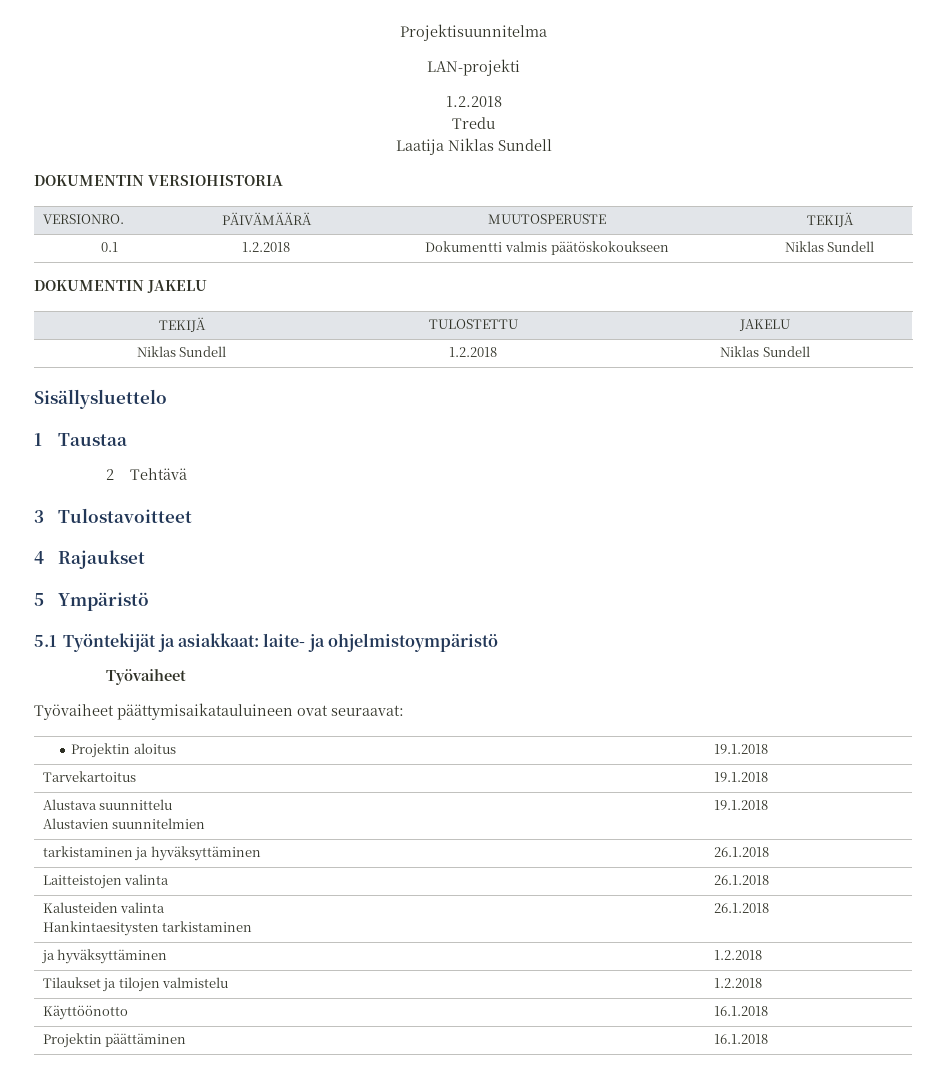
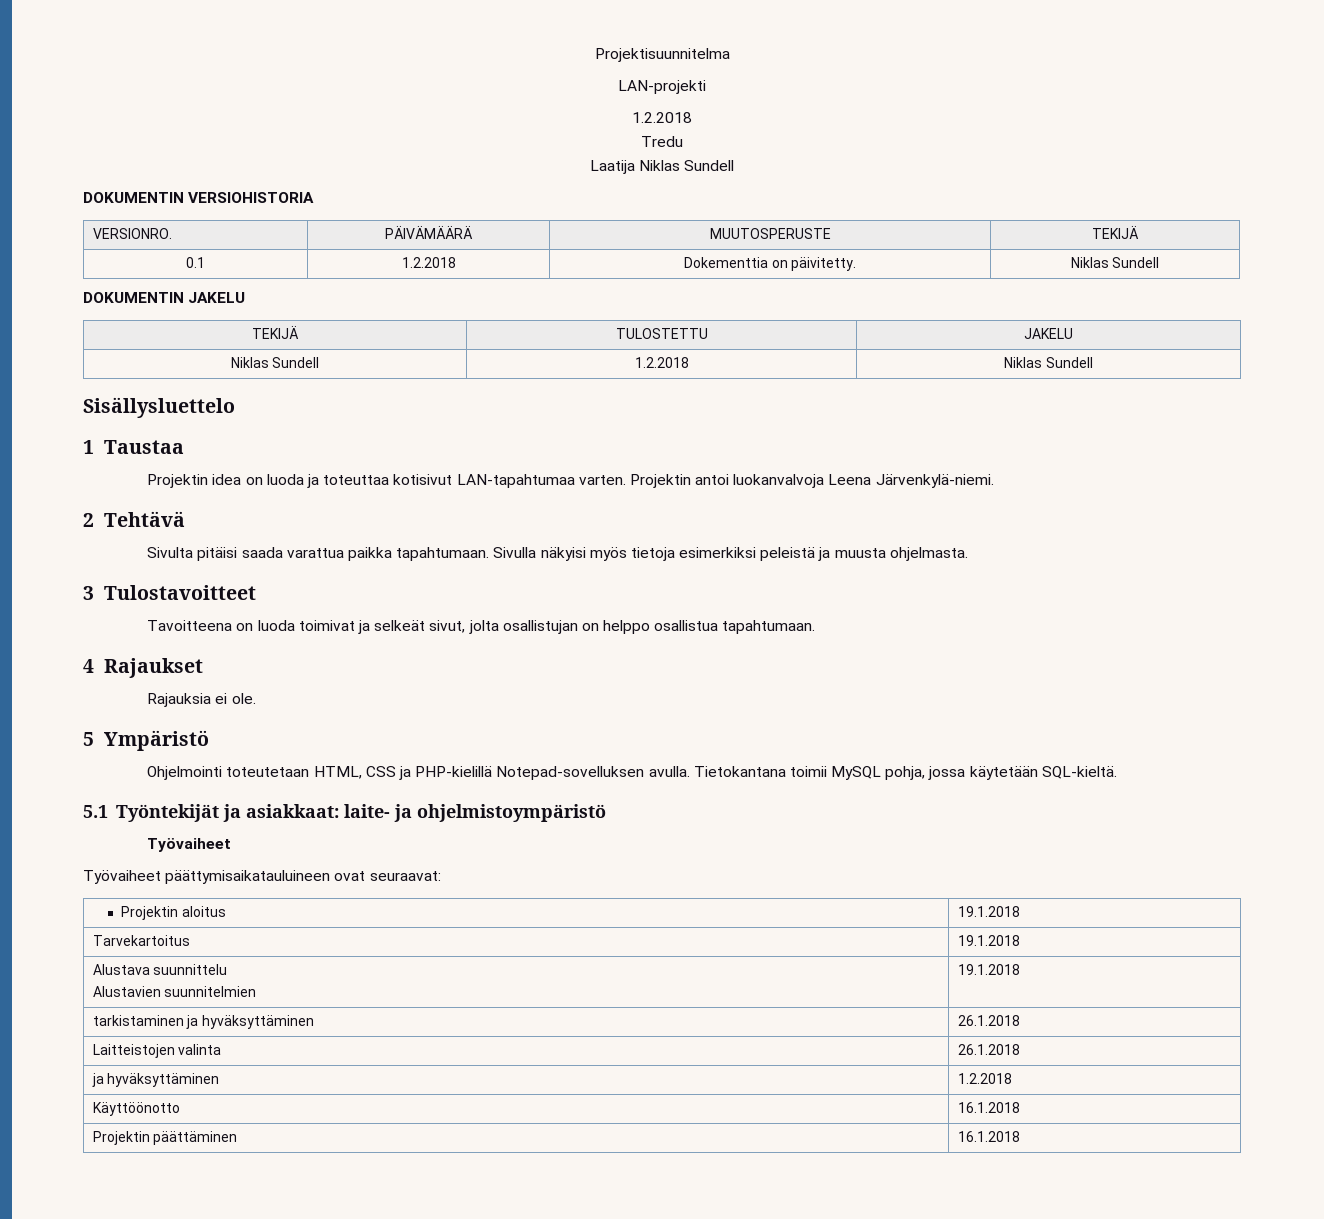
- 0.1 | 1.2.2018 | Dokumentti valmis päätöskokoukseen | Niklas Sundell
+ 0.1 | 1.2.2018 | Dokementtia on päivitetty. | Niklas Sundell
+ Projektin idea on luoda ja toteuttaa kotisivut LAN-tapahtumaa varten. Projektin antoi luokanvalvoja Leena Järvenkylä-niemi.
  2 Tehtävä
+ Sivulta pitäisi saada varattua paikka tapahtumaan. Sivulla näkyisi myös tietoja esimerkiksi peleistä ja muusta ohjelmasta.
  3 Tulostavoitteet
+ Tavoitteena on luoda toimivat ja selkeät sivut, jolta osallistujan on helppo osallistua tapahtumaan.
+ Rajauksia ei ole.
+ Ohjelmointi toteutetaan HTML, CSS ja PHP-kielillä Notepad-sovelluksen avulla. Tietokantana toimii MySQL pohja, jossa käytetään SQL-kieltä.
- Kalusteiden valinta
- Hankintaesitysten tarkistaminen | 26.1.2018
  ja hyväksyttäminen | 1.2.2018
- Tilaukset ja tilojen valmistelu | 1.2.2018

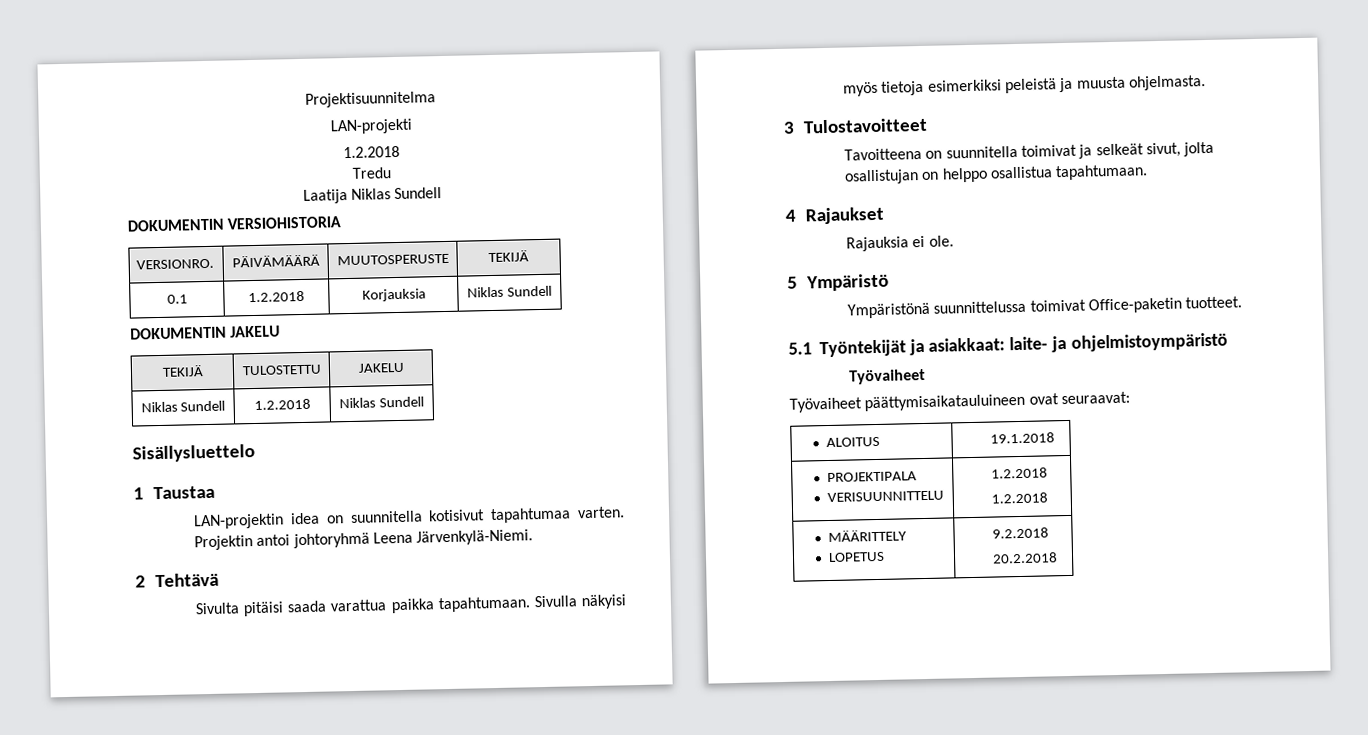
- 0.1 | 1.2.2018 | Dokementtia on päivitetty. | Niklas Sundell
+ 0.1 | 1.2.2018 | Korjauksia | Niklas Sundell
- Projektin idea on luoda ja toteuttaa kotisivut LAN-tapahtumaa varten. Projektin antoi luokanvalvoja Leena Järvenkylä-niemi.
+ LAN-projektin idea on suunnitella kotisivut tapahtumaa varten. Projektin antoi johtoryhmä Leena Järvenkylä-Niemi.
- Tavoitteena on luoda toimivat ja selkeät sivut, jolta osallistujan on helppo osallistua tapahtumaan.
+ Tavoitteena on suunnitella toimivat ja selkeät sivut, jolta osallistujan on helppo osallistua tapahtumaan.
- Ohjelmointi toteutetaan HTML, CSS ja PHP-kielillä Notepad-sovelluksen avulla. Tietokantana toimii MySQL pohja, jossa käytetään SQL-kieltä.
+ Ympäristönä suunnittelussa toimivat Office-paketin tuotteet.
- Projektin aloitus | 19.1.2018
- Tarvekartoitus | 19.1.2018
- Alustava suunnittelu
- Alustavien suunnitelmien | 19.1.2018
- tarkistaminen ja hyväksyttäminen | 26.1.2018
- Laitteistojen valinta | 26.1.2018
- ja hyväksyttäminen | 1.2.2018
- Käyttöönotto | 16.1.2018
- Projektin päättäminen | 16.1.2018
+ ALOITUS | 19.1.2018
+ PROJEKTIPALA
+ VERISUUNNITTELU | 1.2.2018
+ 1.2.2018
+ MÄÄRITTELY
+ LOPETUS | 9.2.2018
+ 20.2.2018

